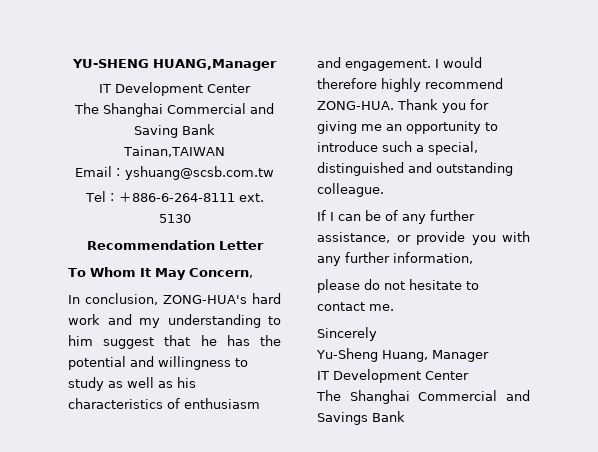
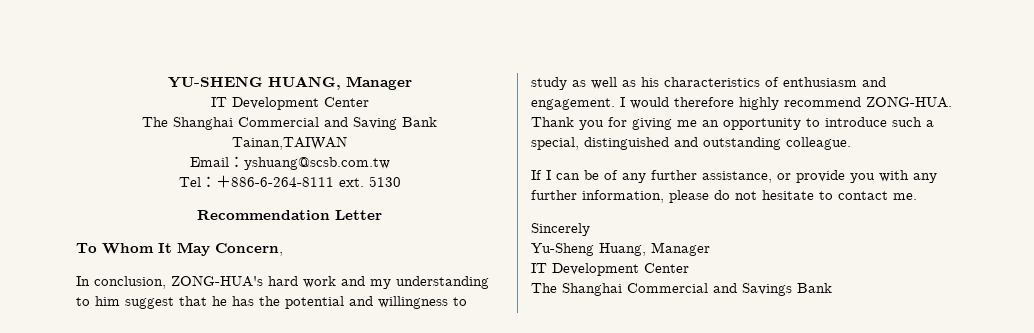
- YU-SHENG HUANG,Manager
+ YU-SHENG HUANG, Manager
- If I can be of any further assistance, or provide you with any further information,
- please do not hesitate to contact me.
+ If I can be of any further assistance, or provide you with any further information, please do not hesitate to contact me.

